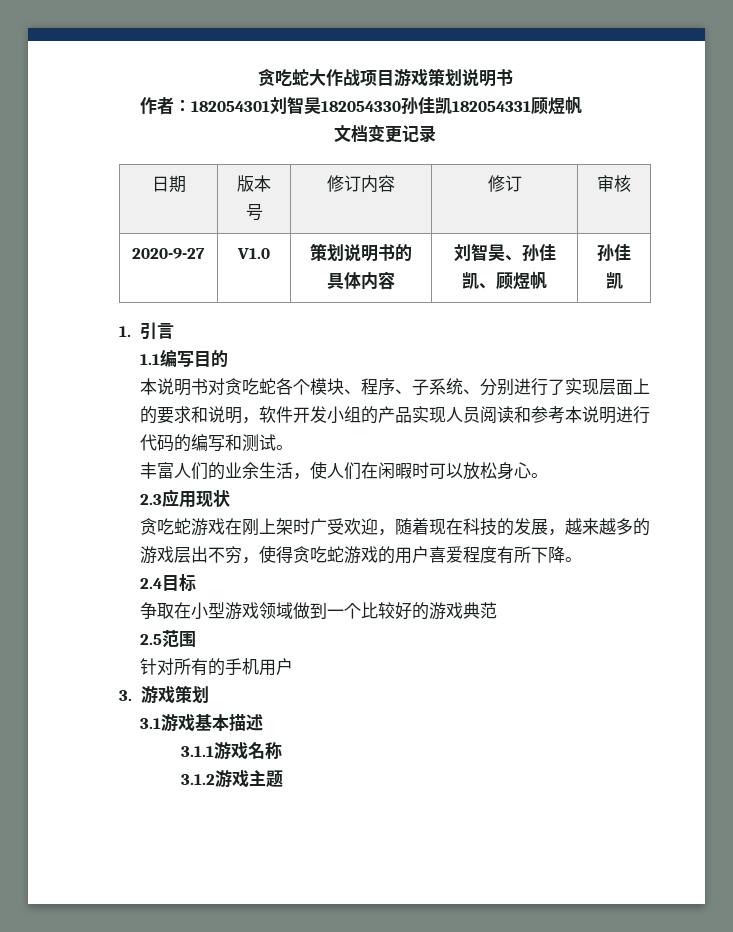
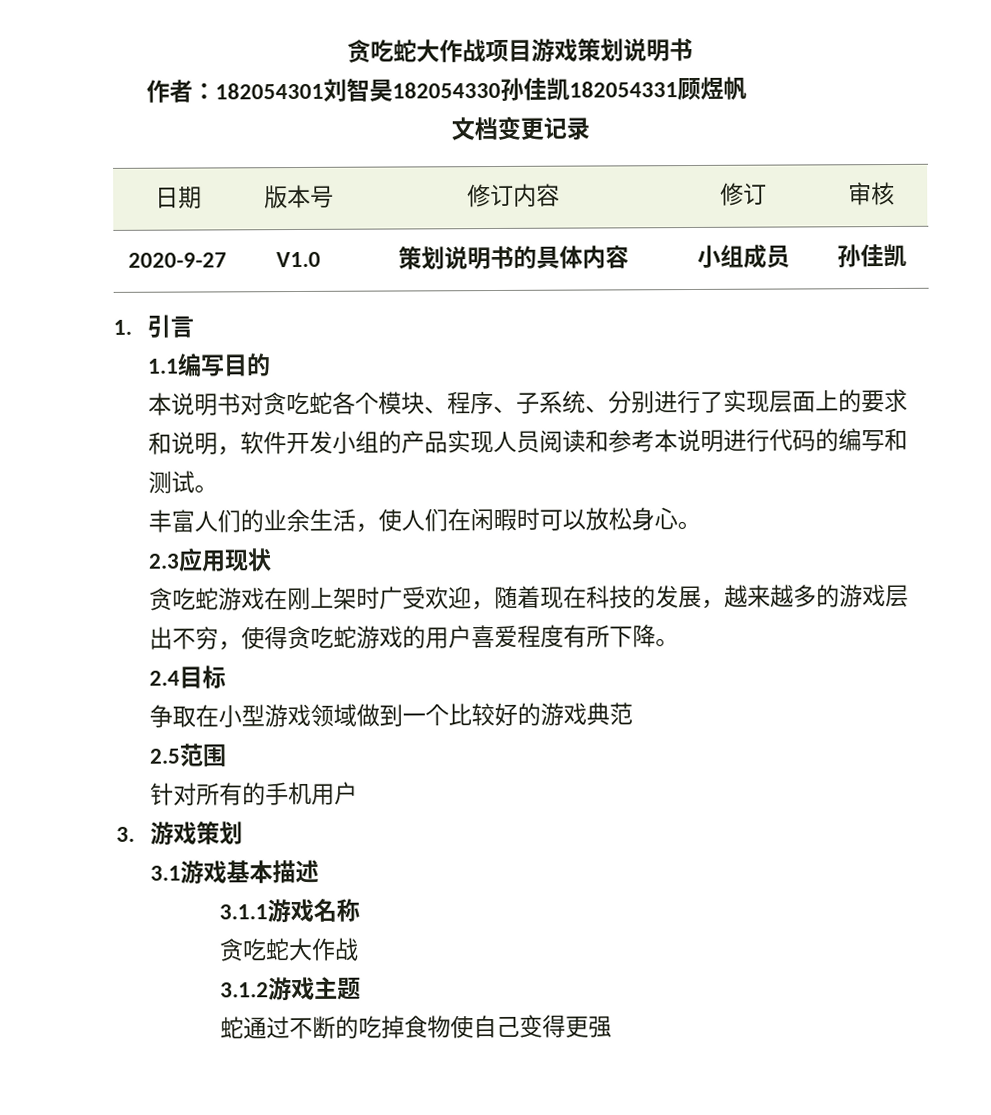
- 2020-9-27 | V1.0 | 策划说明书的具体内容 | 刘智昊、孙佳凯、顾煜帆 | 孙佳凯
+ 2020-9-27 | V1.0 | 策划说明书的具体内容 | 小组成员 | 孙佳凯
  3.1.1游戏名称
+ 贪吃蛇大作战
+ 蛇通过不断的吃掉食物使自己变得更强

